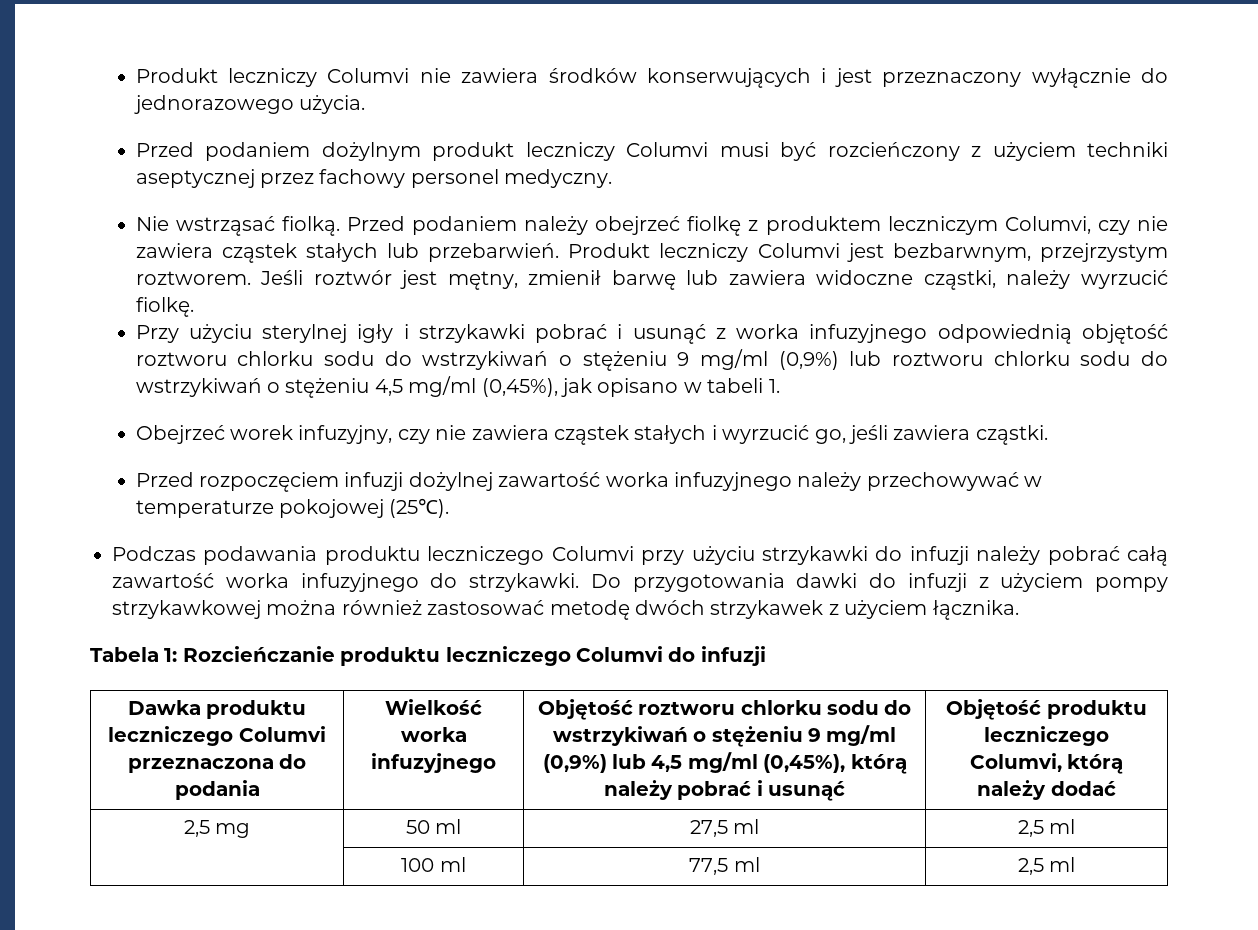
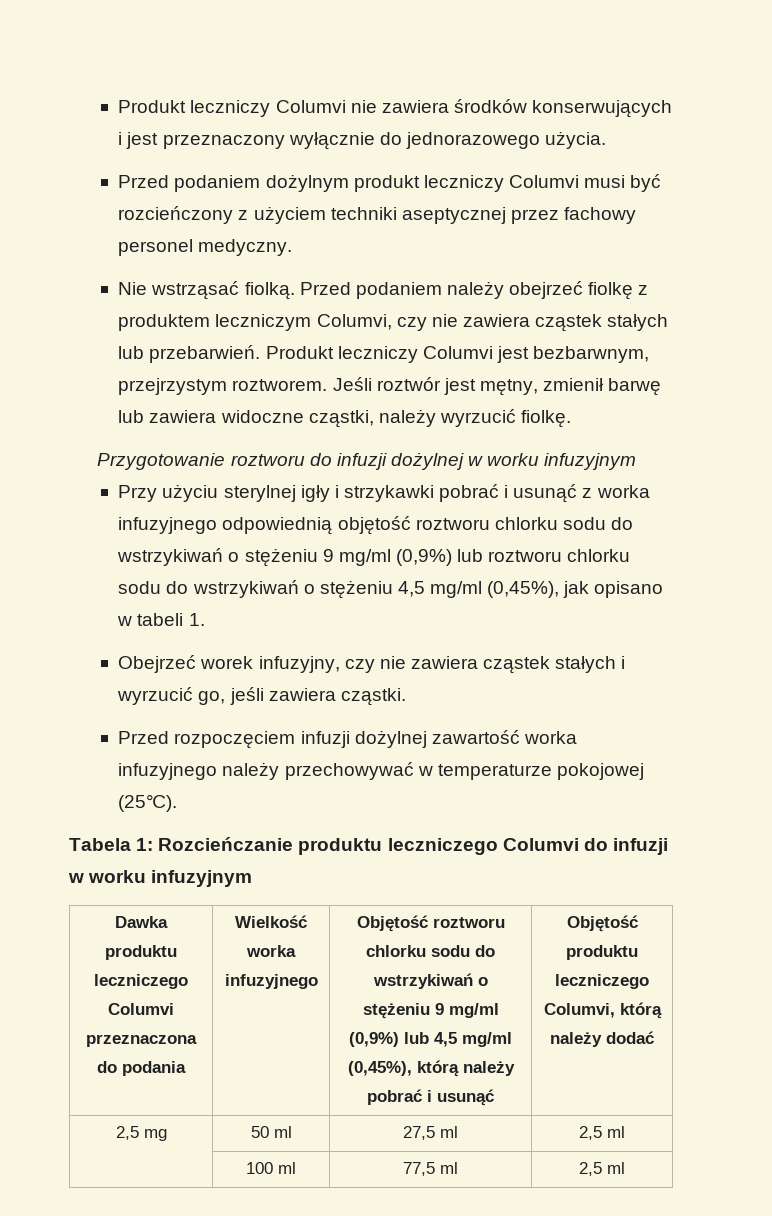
+ Przygotowanie roztworu do infuzji dożylnej w worku infuzyjnym
- Podczas podawania produktu leczniczego Columvi przy użyciu strzykawki do infuzji należy pobrać całą zawartość worka infuzyjnego do strzykawki. Do przygotowania dawki do infuzji z użyciem pompy strzykawkowej można również zastosować metodę dwóch strzykawek z użyciem łącznika.
- Tabela 1: Rozcieńczanie produktu leczniczego Columvi do infuzji
+ Tabela 1: Rozcieńczanie produktu leczniczego Columvi do infuzji w worku infuzyjnym

